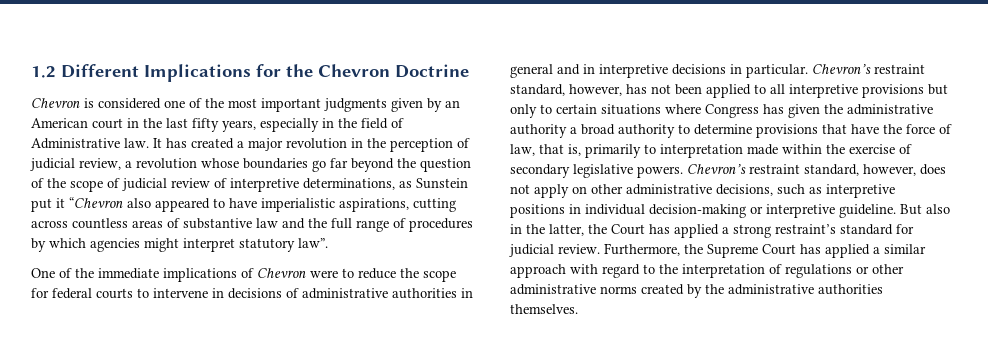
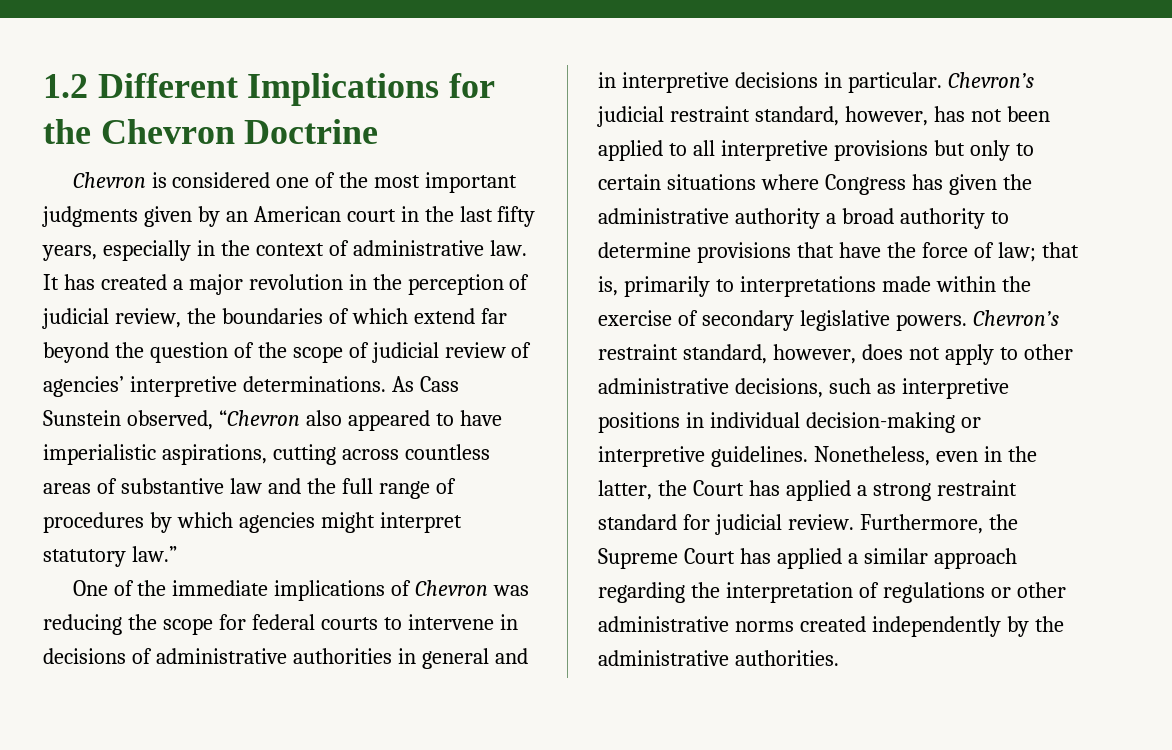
- Chevron is considered one of the most important judgments given by an American court in the last fifty years, especially in the field of Administrative law.
+ Chevron is considered one of the most important judgments given by an American court in the last fifty years, especially in the context of administrative law.
- It has created a major revolution in the perception of judicial review, a revolution whose boundaries go far beyond the question of the scope of judicial review of interpretive determinations, as Sunstein put it “Chevron also appeared to have imperialistic aspirations, cutting across countless areas of substantive law and the full range of procedures by which agencies might interpret statutory law”.
+ It has created a major revolution in the perception of judicial review, the boundaries of which extend far beyond the question of the scope of judicial review of agencies’ interpretive determinations. As Cass Sunstein observed, “Chevron also appeared to have imperialistic aspirations, cutting across countless areas of substantive law and the full range of procedures by which agencies might interpret statutory law.”
- One of the immediate implications of Chevron were to reduce the scope for federal courts to intervene in decisions of administrative authorities in general and in interpretive decisions in particular.
+ One of the immediate implications of Chevron was reducing the scope for federal courts to intervene in decisions of administrative authorities in general and in interpretive decisions in particular.
- Chevron’s restraint standard, however, has not been applied to all interpretive provisions but only to certain situations where Congress has given the administrative authority a broad authority to determine provisions that have the force of law, that is, primarily to interpretation made within the exercise of secondary legislative powers.
+ Chevron’s judicial restraint standard, however, has not been applied to all interpretive provisions but only to certain situations where Congress has given the administrative authority a broad authority to determine provisions that have the force of law; that is, primarily to interpretations made within the exercise of secondary legislative powers.
- Chevron’s restraint standard, however, does not apply on other administrative decisions, such as interpretive positions in individual decision-making or interpretive guideline. But also in the latter, the Court has applied a strong restraint’s standard for judicial review.
+ Chevron’s restraint standard, however, does not apply to other administrative decisions, such as interpretive positions in individual decision-making or interpretive guidelines. Nonetheless, even in the latter, the Court has applied a strong restraint standard for judicial review.
- Furthermore, the Supreme Court has applied a similar approach with regard to the interpretation of regulations or other administrative norms created by the administrative authorities themselves.
+ Furthermore, the Supreme Court has applied a similar approach regarding the interpretation of regulations or other administrative norms created independently by the administrative authorities.

